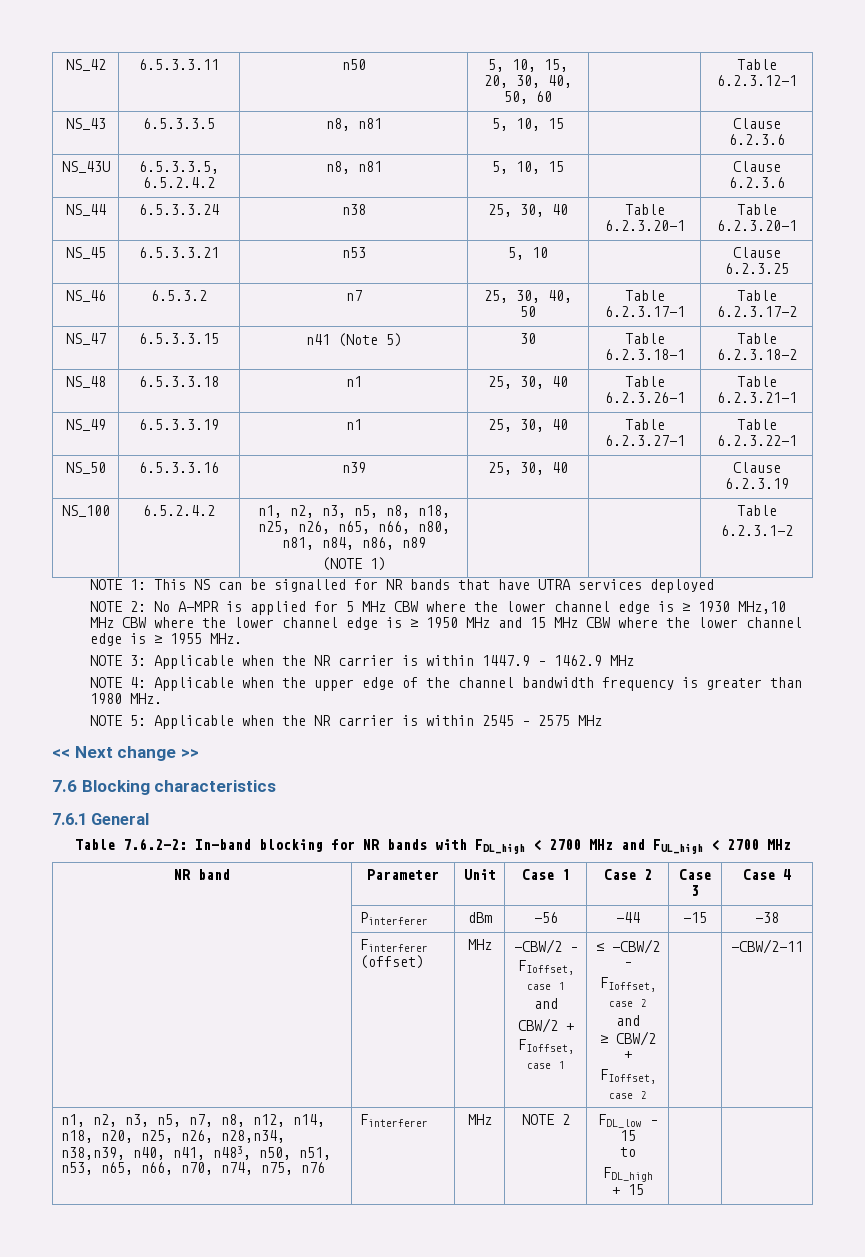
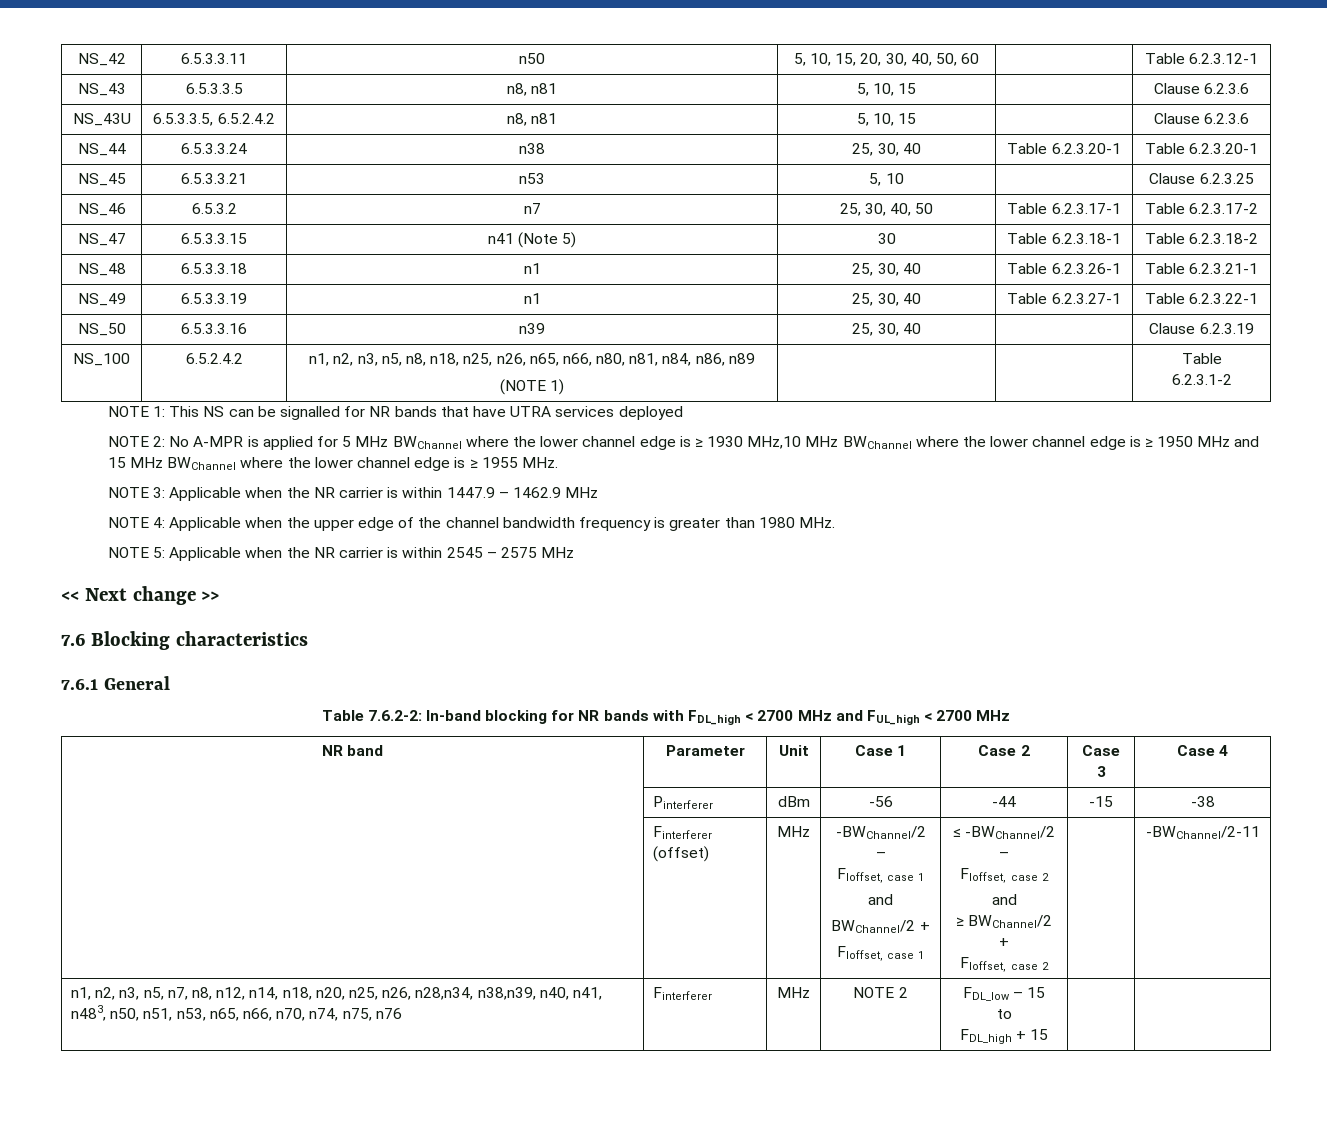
- NOTE 2: No A-MPR is applied for 5 MHz CBW where the lower channel edge is ≥ 1930 MHz,10 MHz CBW where the lower channel edge is ≥ 1950 MHz and 15 MHz CBW where the lower channel edge is ≥ 1955 MHz.
+ NOTE 2: No A-MPR is applied for 5 MHz BWChannel where the lower channel edge is ≥ 1930 MHz,10 MHz BWChannel where the lower channel edge is ≥ 1950 MHz and 15 MHz BWChannel where the lower channel edge is ≥ 1955 MHz.
- | Finterferer (offset) | MHz | -CBW/2 –
+ | Finterferer (offset) | MHz | -BWChannel/2 –
  FIoffset, case 1
  and
- CBW/2 +
- FIoffset, case 1 | ≤ -CBW/2 –
+ BWChannel/2 +
+ FIoffset, case 1 | ≤ -BWChannel/2 –
  FIoffset, case 2
  and
- ≥ CBW/2 +
- FIoffset, case 2 | | -CBW/2-11
+ ≥ BWChannel/2 +
+ FIoffset, case 2 | | -BWChannel/2-11

